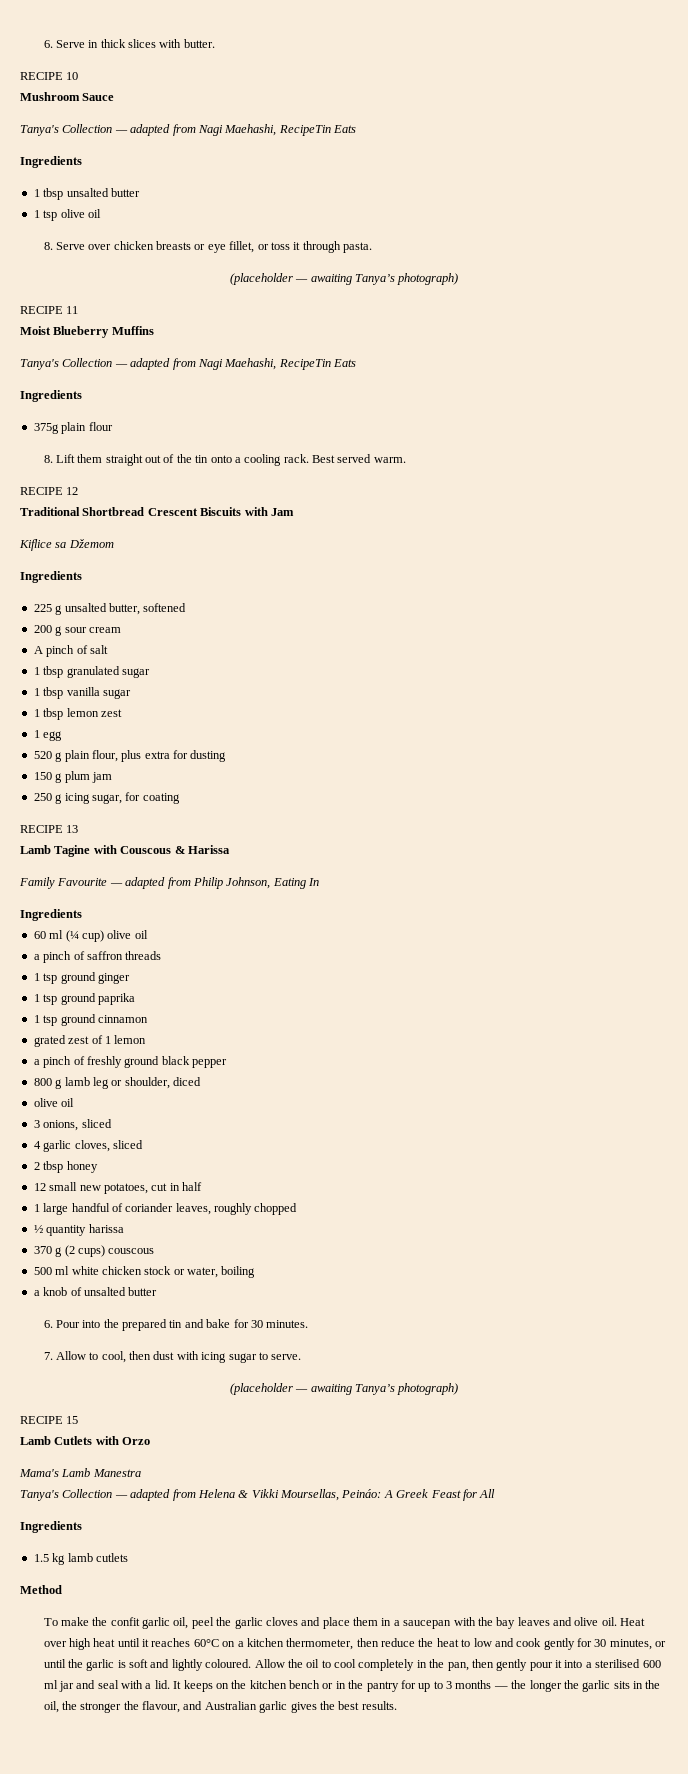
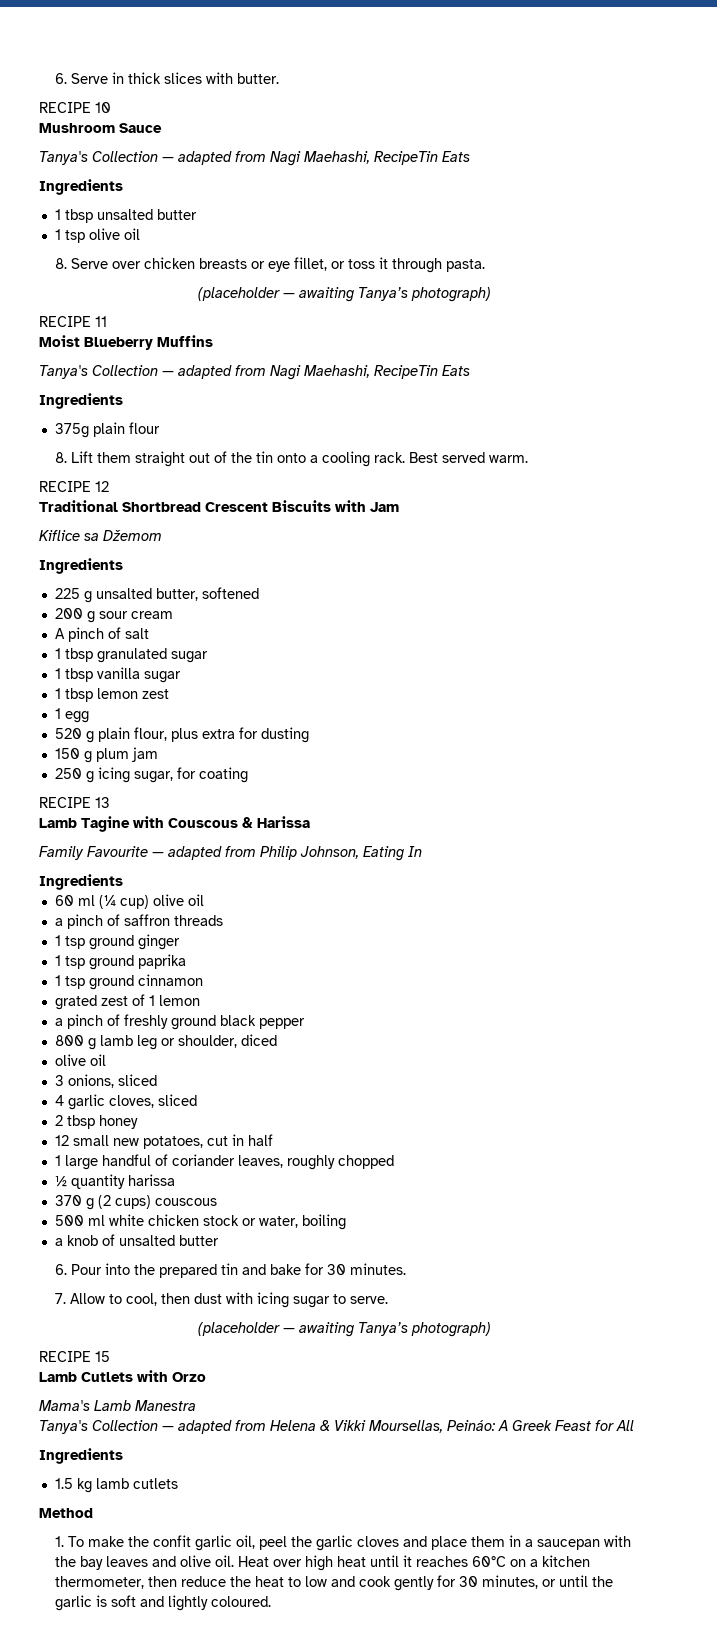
- To make the confit garlic oil, peel the garlic cloves and place them in a saucepan with the bay leaves and olive oil.
+ 1. To make the confit garlic oil, peel the garlic cloves and place them in a saucepan with the bay leaves and olive oil.
- Allow the oil to cool completely in the pan, then gently pour it into a sterilised 600 ml jar and seal with a lid. It keeps on the kitchen bench or in the pantry for up to 3 months — the longer the garlic sits in the oil, the stronger the flavour, and Australian garlic gives the best results.

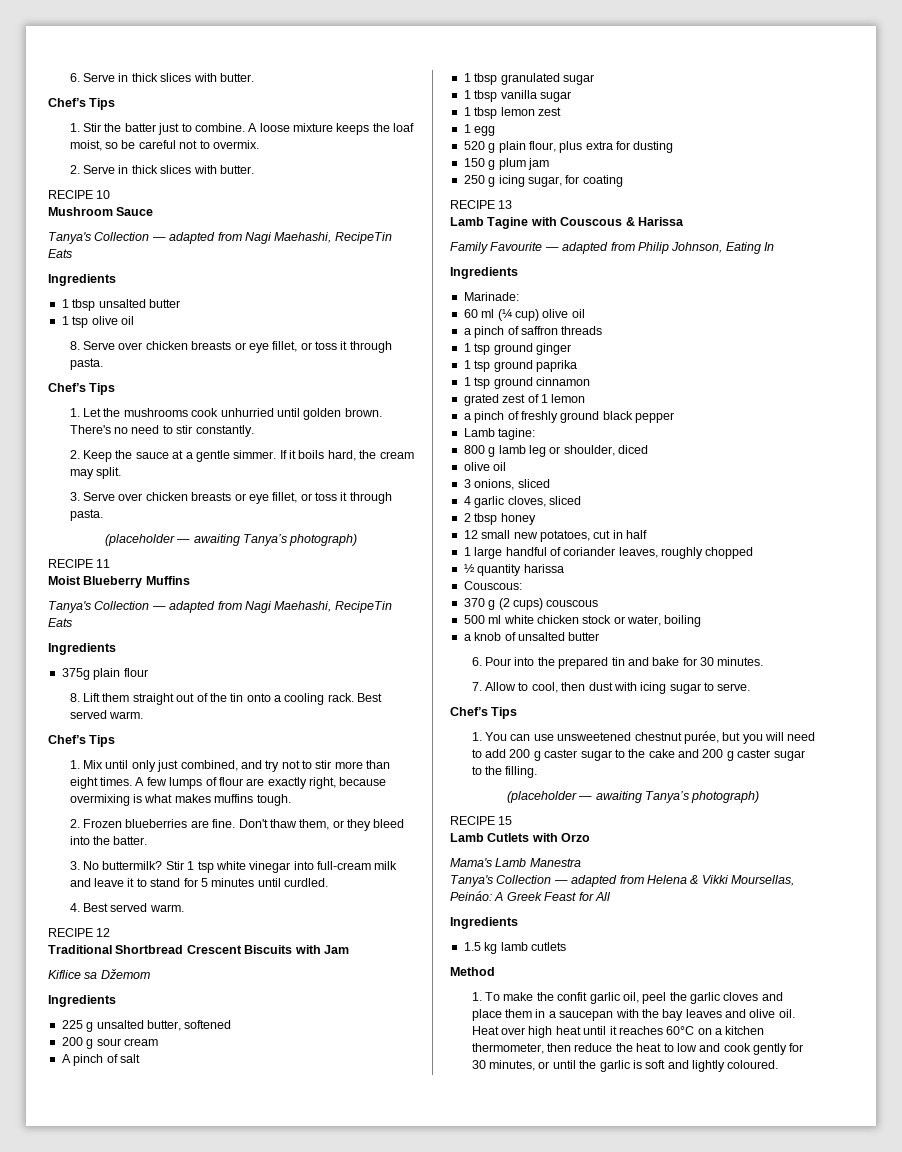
  6. Serve in thick slices with butter.
+ Chef’s Tips
+ 1. Stir the batter just to combine. A loose mixture keeps the loaf moist, so be careful not to overmix.
+ 2. Serve in thick slices with butter.
  8. Serve over chicken breasts or eye fillet, or toss it through pasta.
+ Chef’s Tips
+ 1. Let the mushrooms cook unhurried until golden brown. There's no need to stir constantly.
+ 2. Keep the sauce at a gentle simmer. If it boils hard, the cream may split.
+ 3. Serve over chicken breasts or eye fillet, or toss it through pasta.
  8. Lift them straight out of the tin onto a cooling rack. Best served warm.
+ Chef’s Tips
+ 1. Mix until only just combined, and try not to stir more than eight times. A few lumps of flour are exactly right, because overmixing is what makes muffins tough.
+ 2. Frozen blueberries are fine. Don't thaw them, or they bleed into the batter.
+ 3. No buttermilk? Stir 1 tsp white vinegar into full-cream milk and leave it to stand for 5 minutes until curdled.
+ 4. Best served warm.
+ Marinade:
+ Lamb tagine:
+ Couscous:
  7. Allow to cool, then dust with icing sugar to serve.
+ Chef’s Tips
+ 1. You can use unsweetened chestnut purée, but you will need to add 200 g caster sugar to the cake and 200 g caster sugar to the filling.

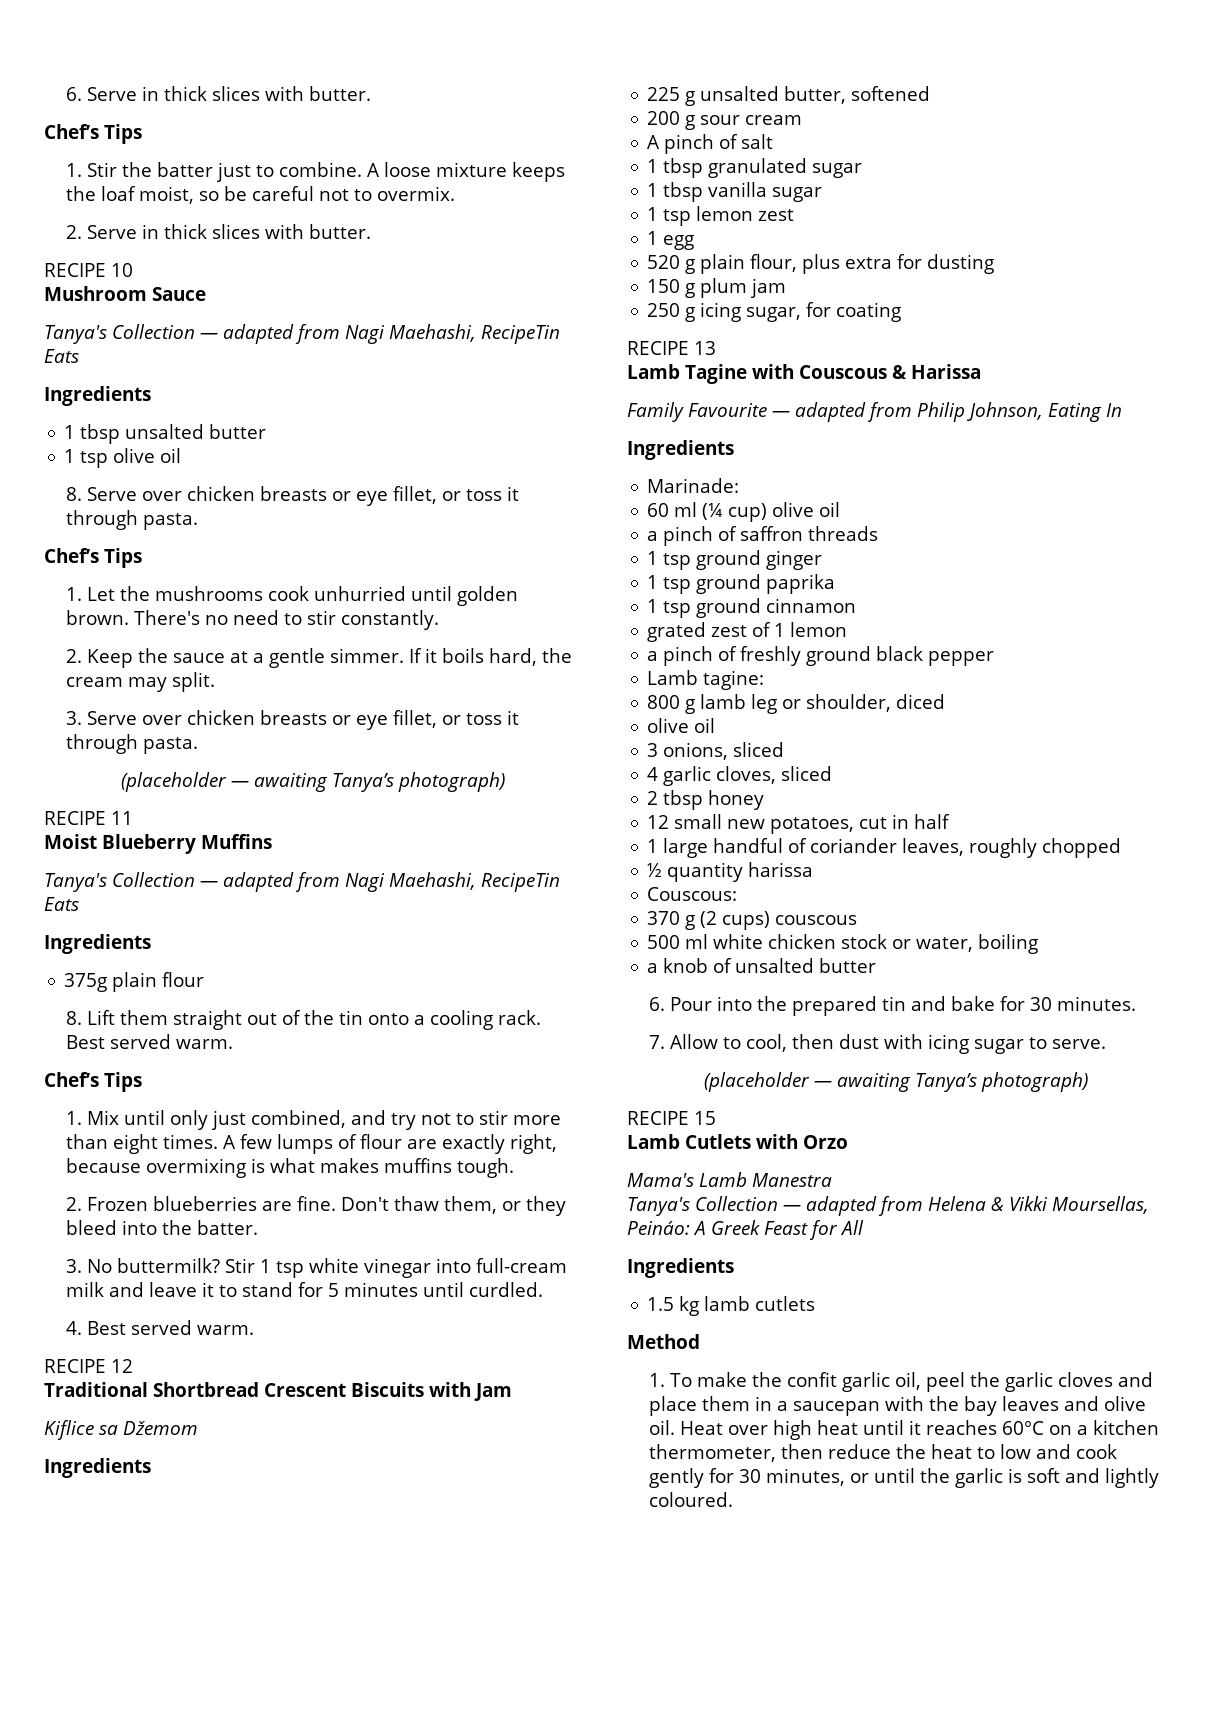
- 1 tbsp lemon zest
+ 1 tsp lemon zest
  7. Allow to cool, then dust with icing sugar to serve.
- Chef’s Tips
- 1. You can use unsweetened chestnut purée, but you will need to add 200 g caster sugar to the cake and 200 g caster sugar to the filling.

